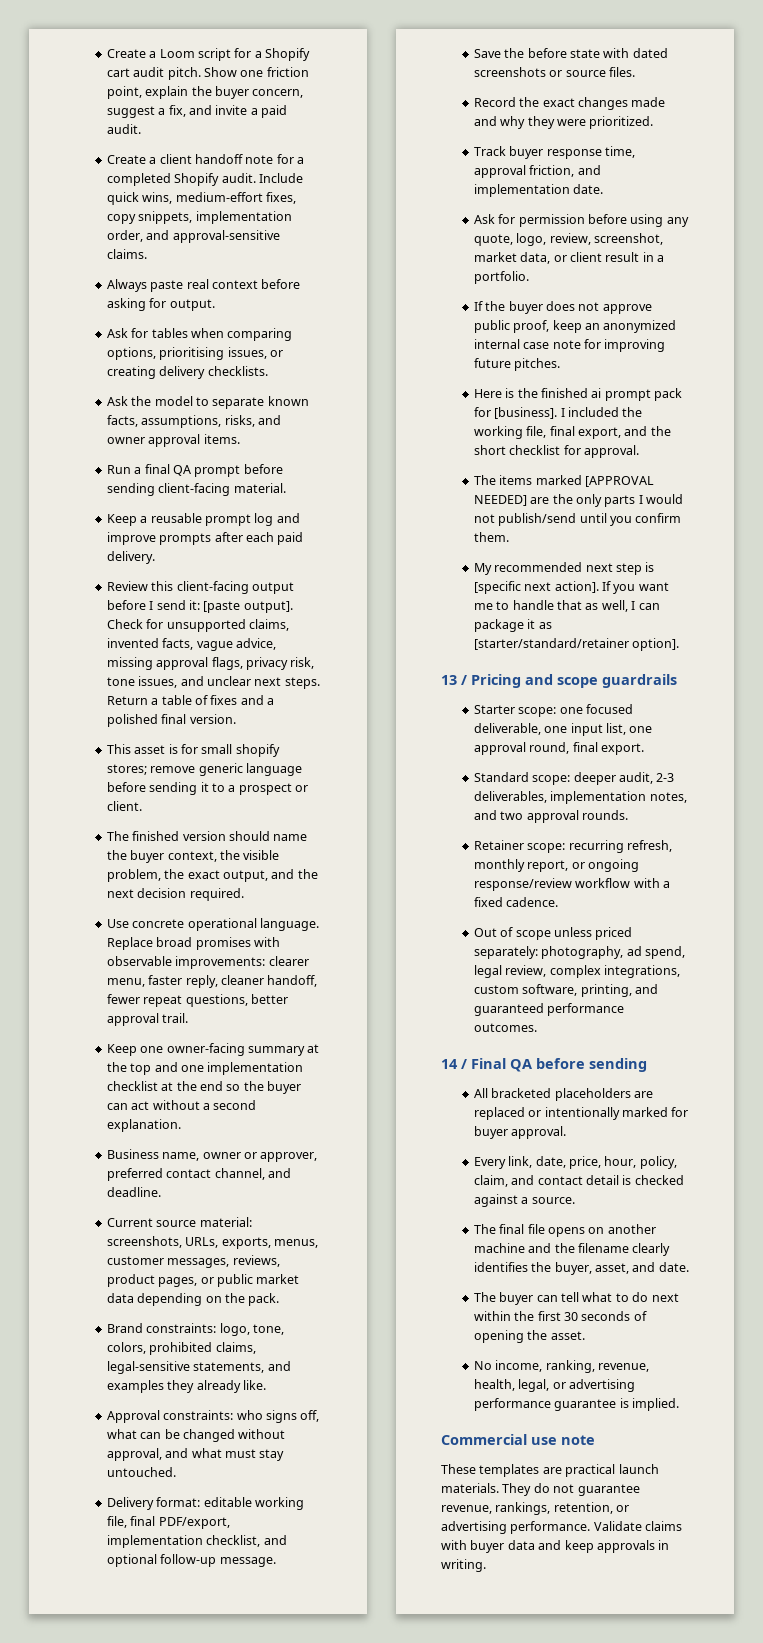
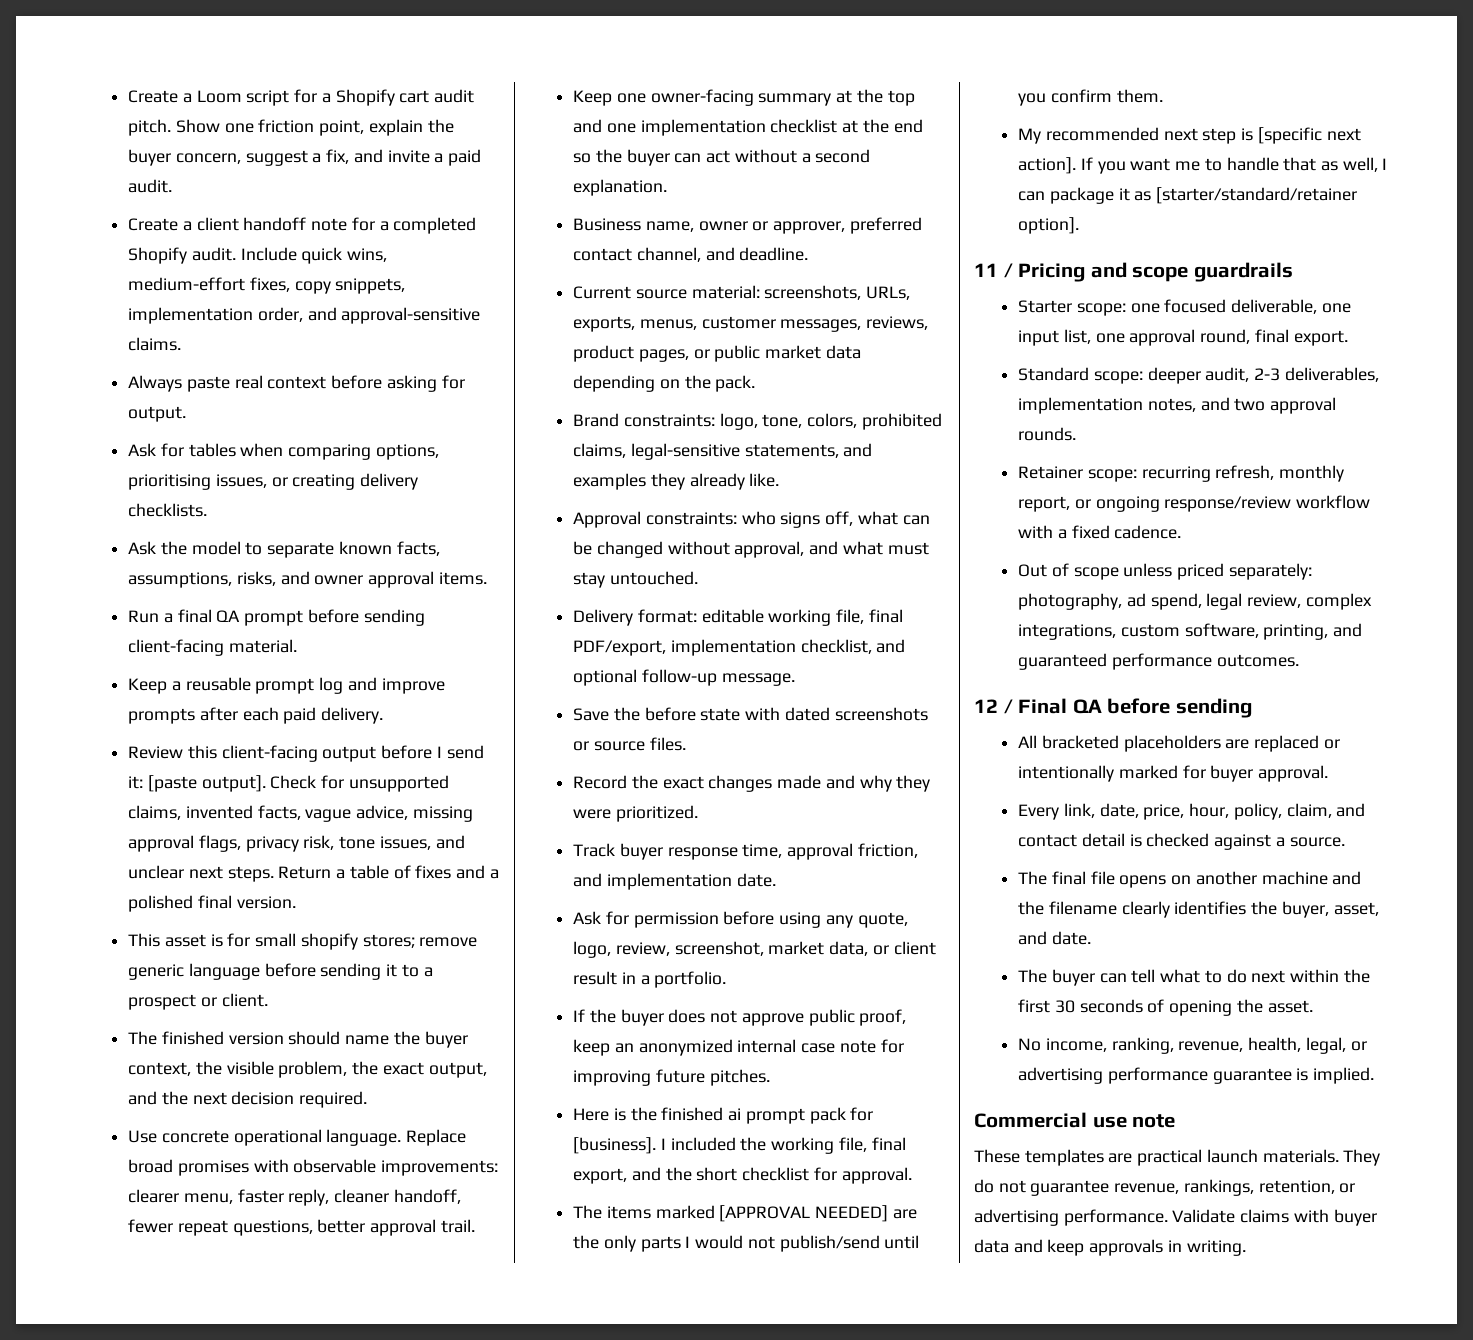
- 13 / Pricing and scope guardrails
+ 11 / Pricing and scope guardrails
- 14 / Final QA before sending
+ 12 / Final QA before sending

